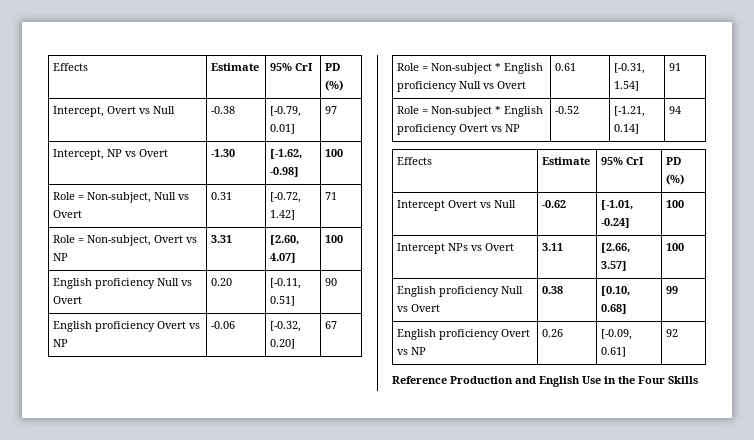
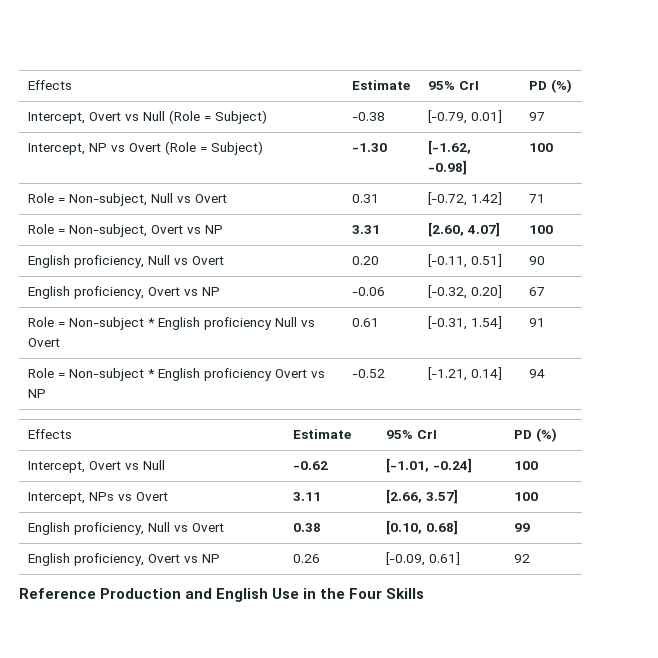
- Intercept, Overt vs Null | -0.38 | [-0.79, 0.01] | 97
+ Intercept, Overt vs Null (Role = Subject) | -0.38 | [-0.79, 0.01] | 97
- Intercept, NP vs Overt | -1.30 | [-1.62, -0.98] | 100
+ Intercept, NP vs Overt (Role = Subject) | -1.30 | [-1.62, -0.98] | 100
- English proficiency Null vs Overt | 0.20 | [-0.11, 0.51] | 90
+ English proficiency, Null vs Overt | 0.20 | [-0.11, 0.51] | 90
- English proficiency Overt vs NP | -0.06 | [-0.32, 0.20] | 67
+ English proficiency, Overt vs NP | -0.06 | [-0.32, 0.20] | 67
- Intercept Overt vs Null | -0.62 | [-1.01, -0.24] | 100
+ Intercept, Overt vs Null | -0.62 | [-1.01, -0.24] | 100
- Intercept NPs vs Overt | 3.11 | [2.66, 3.57] | 100
+ Intercept, NPs vs Overt | 3.11 | [2.66, 3.57] | 100
- English proficiency Null vs Overt | 0.38 | [0.10, 0.68] | 99
+ English proficiency, Null vs Overt | 0.38 | [0.10, 0.68] | 99
- English proficiency Overt vs NP | 0.26 | [-0.09, 0.61] | 92
+ English proficiency, Overt vs NP | 0.26 | [-0.09, 0.61] | 92

